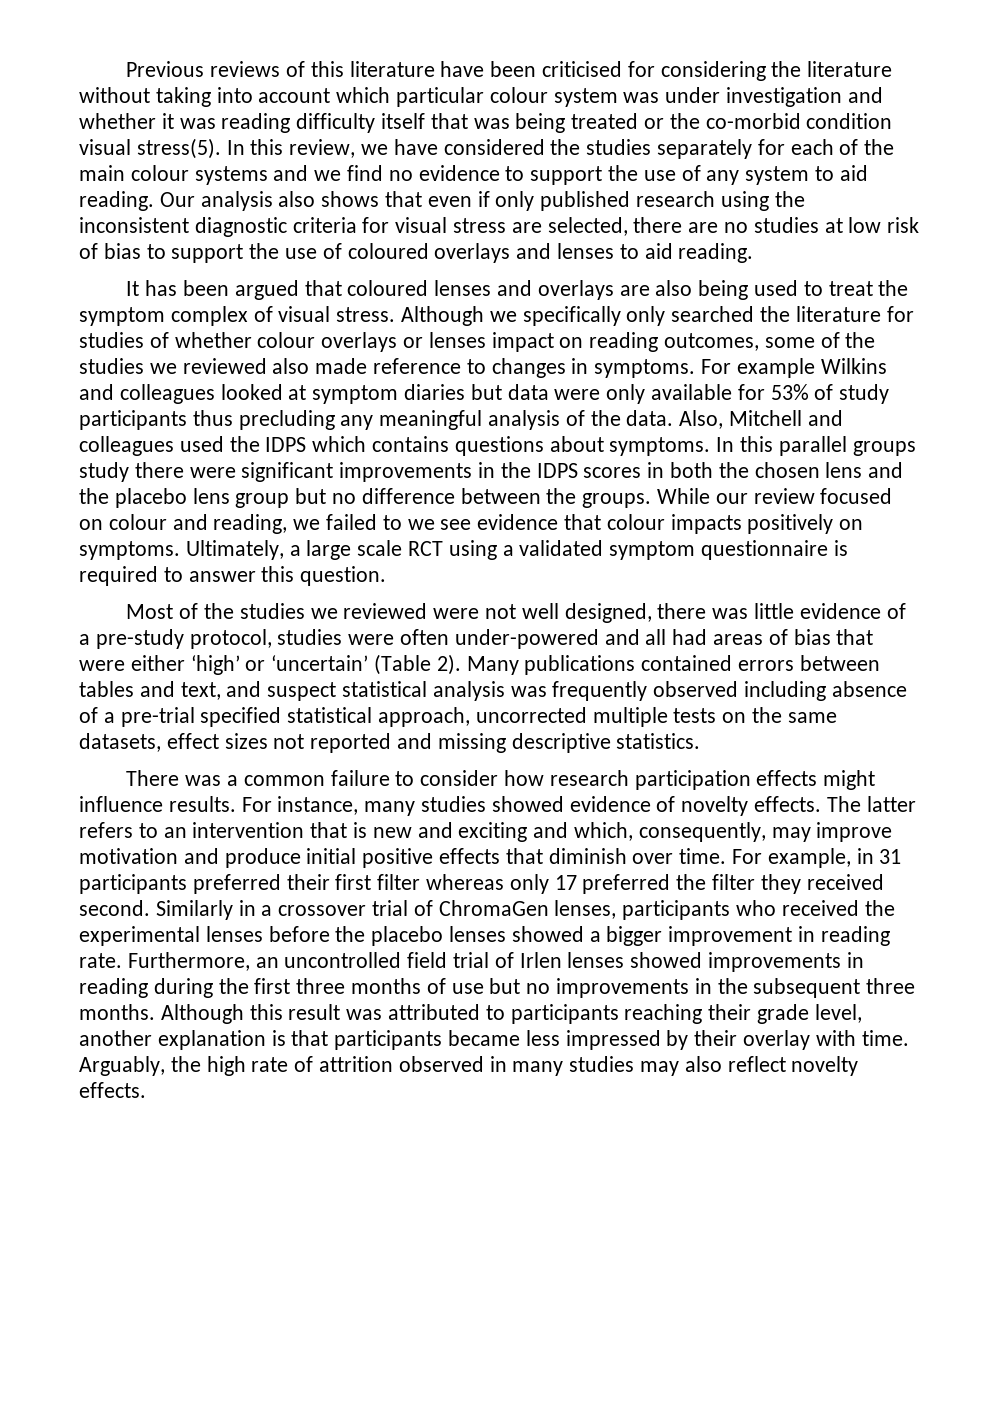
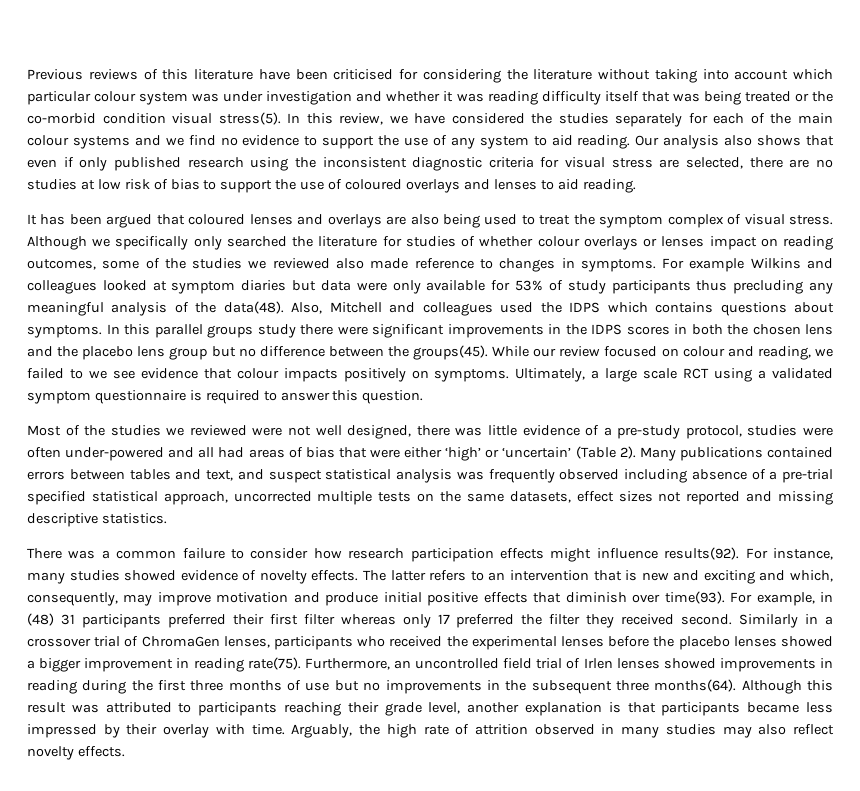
- For example Wilkins and colleagues looked at symptom diaries but data were only available for 53% of study participants thus precluding any meaningful analysis of the data.
+ For example Wilkins and colleagues looked at symptom diaries but data were only available for 53% of study participants thus precluding any meaningful analysis of the data(48).
- In this parallel groups study there were significant improvements in the IDPS scores in both the chosen lens and the placebo lens group but no difference between the groups.
+ In this parallel groups study there were significant improvements in the IDPS scores in both the chosen lens and the placebo lens group but no difference between the groups(45).
- There was a common failure to consider how research participation effects might influence results.
+ There was a common failure to consider how research participation effects might influence results(92).
- The latter refers to an intervention that is new and exciting and which, consequently, may improve motivation and produce initial positive effects that diminish over time.
+ The latter refers to an intervention that is new and exciting and which, consequently, may improve motivation and produce initial positive effects that diminish over time(93).
- For example, in 31 participants preferred their first filter whereas only 17 preferred the filter they received second.
+ For example, in (48) 31 participants preferred their first filter whereas only 17 preferred the filter they received second.
- Similarly in a crossover trial of ChromaGen lenses, participants who received the experimental lenses before the placebo lenses showed a bigger improvement in reading rate.
+ Similarly in a crossover trial of ChromaGen lenses, participants who received the experimental lenses before the placebo lenses showed a bigger improvement in reading rate(75).
- Furthermore, an uncontrolled field trial of Irlen lenses showed improvements in reading during the first three months of use but no improvements in the subsequent three months.
+ Furthermore, an uncontrolled field trial of Irlen lenses showed improvements in reading during the first three months of use but no improvements in the subsequent three months(64).

